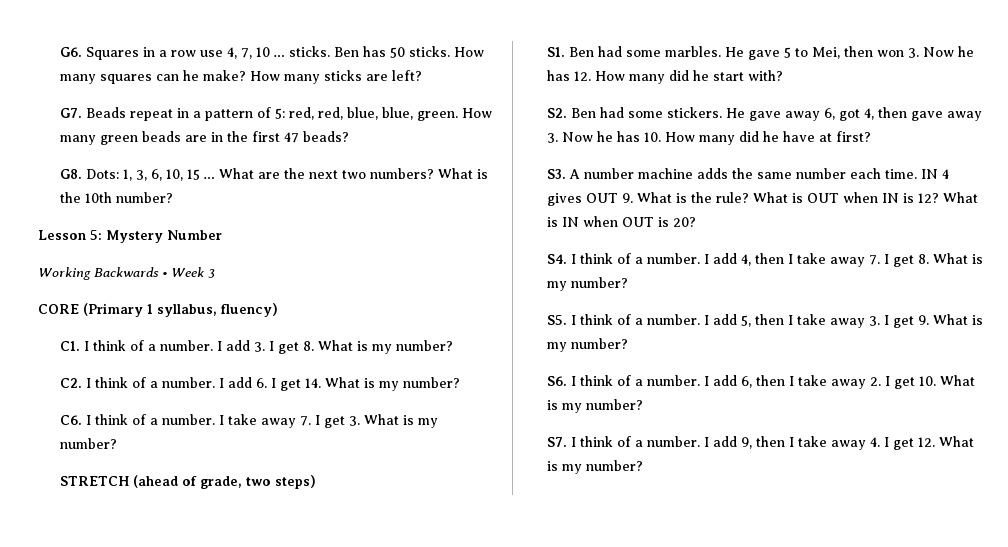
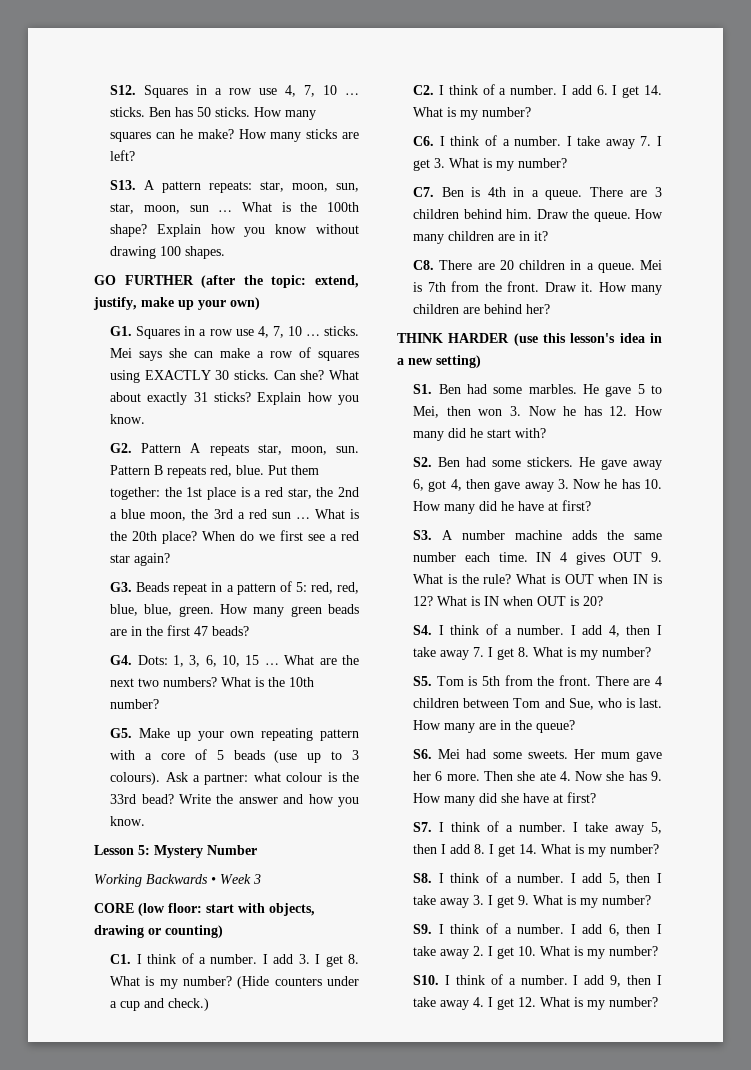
- G6. Squares in a row use 4, 7, 10 … sticks.
+ S12. Squares in a row use 4, 7, 10 … sticks.
- G7. Beads repeat in a pattern of 5: red, red, blue, blue, green.
+ S13. A pattern repeats: star, moon, sun, star, moon, sun … What is the 100th shape? Explain how you know without drawing 100 shapes.
+ GO FURTHER (after the topic: extend, justify, make up your own)
+ G1. Squares in a row use 4, 7, 10 … sticks. Mei says she can make a row of squares using EXACTLY 30 sticks. Can she? What about exactly 31 sticks? Explain how you know.
+ G2. Pattern A repeats star, moon, sun. Pattern B repeats red, blue. Put them together: the 1st place is a red star, the 2nd a blue moon, the 3rd a red sun … What is the 20th place? When do we first see a red star again?
+ G3. Beads repeat in a pattern of 5: red, red, blue, blue, green.
- G8. Dots: 1, 3, 6, 10, 15 …
+ G4. Dots: 1, 3, 6, 10, 15 …
+ G5. Make up your own repeating pattern with a core of 5 beads (use up to 3 colours). Ask a partner: what colour is the 33rd bead? Write the answer and how you know.
- CORE (Primary 1 syllabus, fluency)
+ CORE (low floor: start with objects, drawing or counting)
+ (Hide counters under a cup and check.)
- STRETCH (ahead of grade, two steps)
+ C7. Ben is 4th in a queue. There are 3 children behind him. Draw the queue. How many children are in it?
+ C8. There are 20 children in a queue. Mei is 7th from the front. Draw it. How many children are behind her?
+ THINK HARDER (use this lesson's idea in a new setting)
- S5. I think of a number.
+ S5. Tom is 5th from the front. There are 4 children between Tom and Sue, who is last. How many are in the queue?
+ S6. Mei had some sweets. Her mum gave her 6 more. Then she ate 4. Now she has 9. How many did she have at first?
+ S7. I think of a number. I take away 5, then I add 8. I get 14. What is my number?
+ S8. I think of a number.
- S6. I think of a number.
+ S9. I think of a number.
- S7. I think of a number.
+ S10. I think of a number.

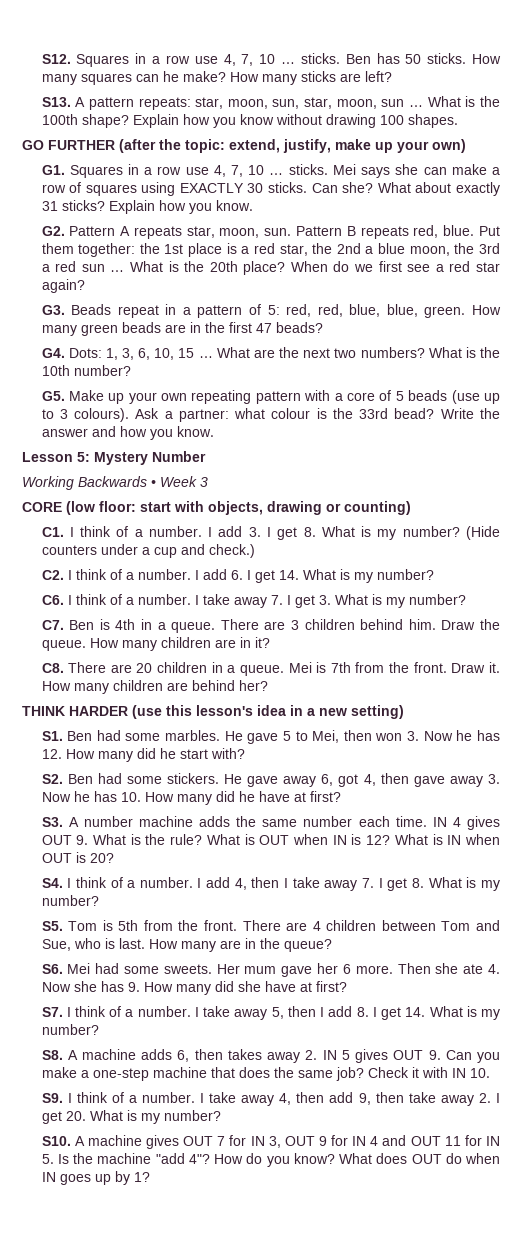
- S8. I think of a number. I add 5, then I take away 3. I get 9. What is my number?
+ S8. A machine adds 6, then takes away 2. IN 5 gives OUT 9. Can you make a one-step machine that does the same job? Check it with IN 10.
- I add 6, then I take away 2. I get 10. What is my number?
+ I take away 4, then add 9, then take away 2. I get 20. What is my number?
- S10. I think of a number. I add 9, then I take away 4. I get 12. What is my number?
+ S10. A machine gives OUT 7 for IN 3, OUT 9 for IN 4 and OUT 11 for IN 5. Is the machine "add 4"? How do you know? What does OUT do when IN goes up by 1?

